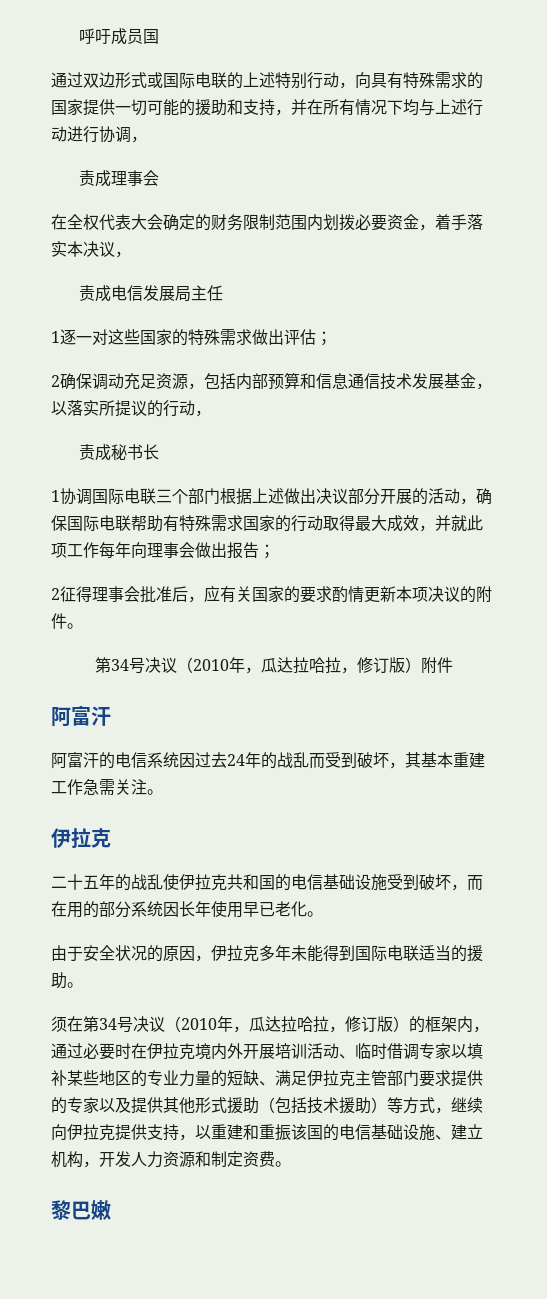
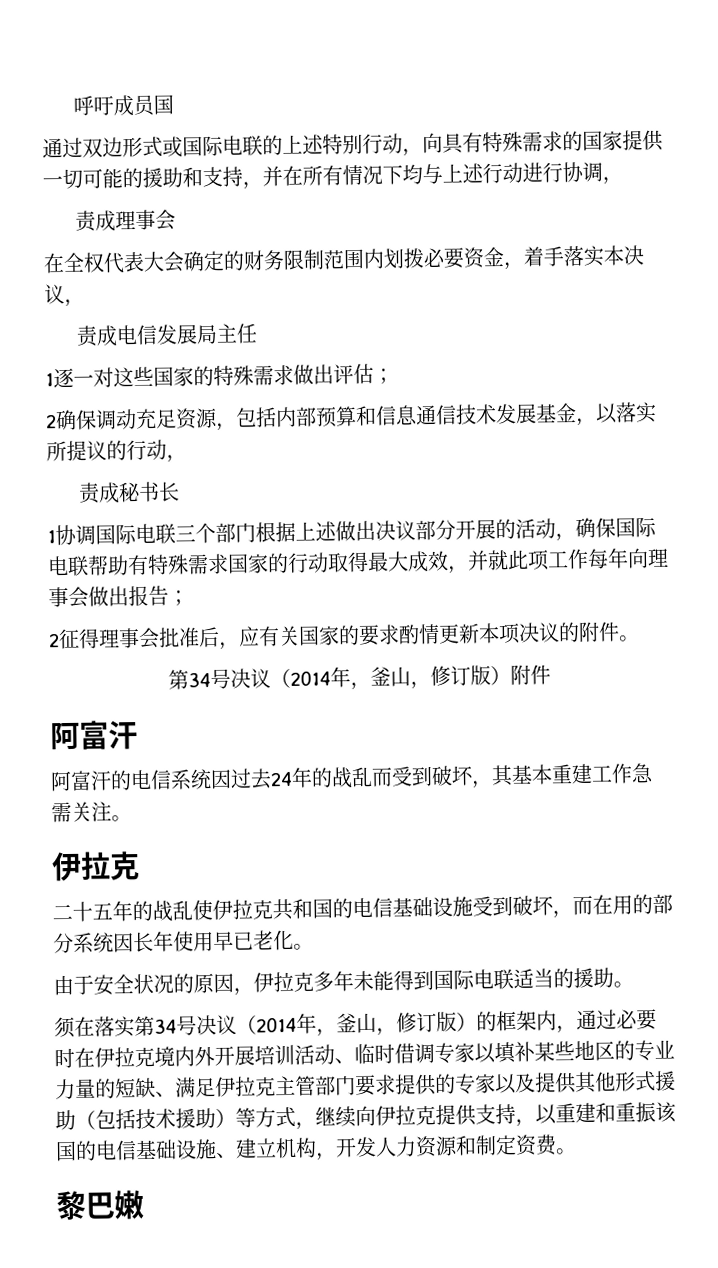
- 第34号决议（2010年，瓜达拉哈拉，修订版）附件
+ 第34号决议（2014年，釜山，修订版）附件
- 须在第34号决议（2010年，瓜达拉哈拉，修订版）的框架内，通过必要时在伊拉克境内外开展培训活动、临时借调专家以填补某些地区的专业力量的短缺、满足伊拉克主管部门要求提供的专家以及提供其他形式援助（包括技术援助）等方式，继续向伊拉克提供支持，以重建和重振该国的电信基础设施、建立机构，开发人力资源和制定资费。
+ 须在落实第34号决议（2014年，釜山，修订版）的框架内，通过必要时在伊拉克境内外开展培训活动、临时借调专家以填补某些地区的专业力量的短缺、满足伊拉克主管部门要求提供的专家以及提供其他形式援助（包括技术援助）等方式，继续向伊拉克提供支持，以重建和重振该国的电信基础设施、建立机构，开发人力资源和制定资费。

